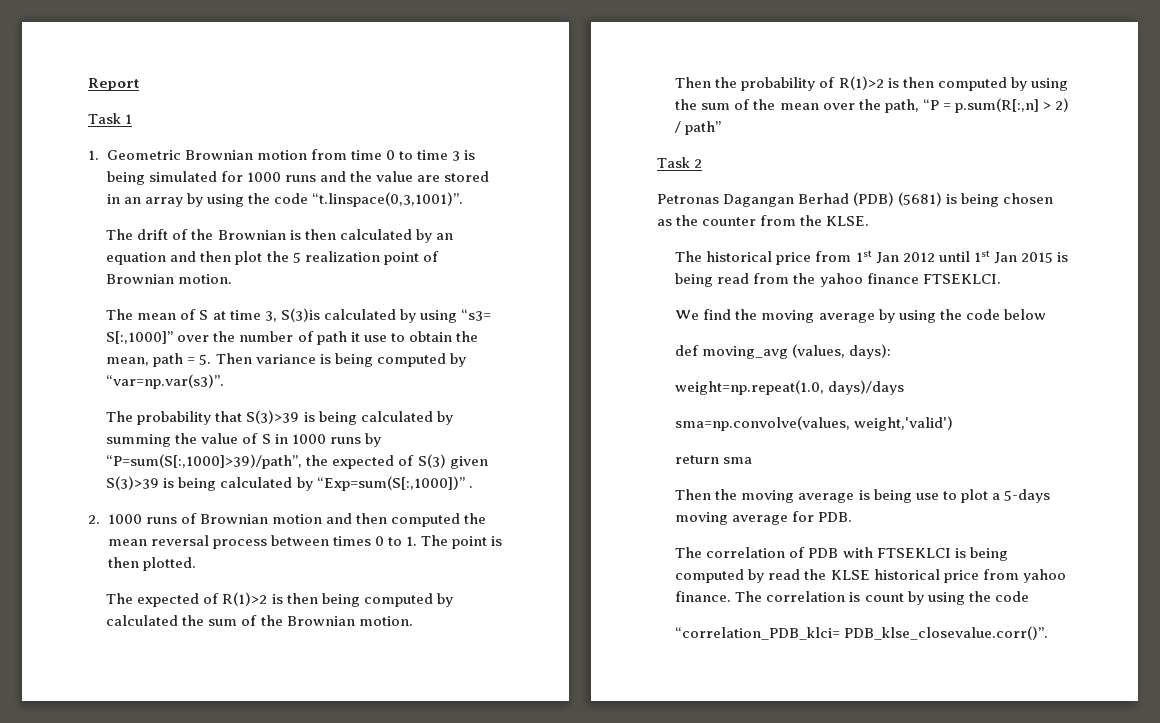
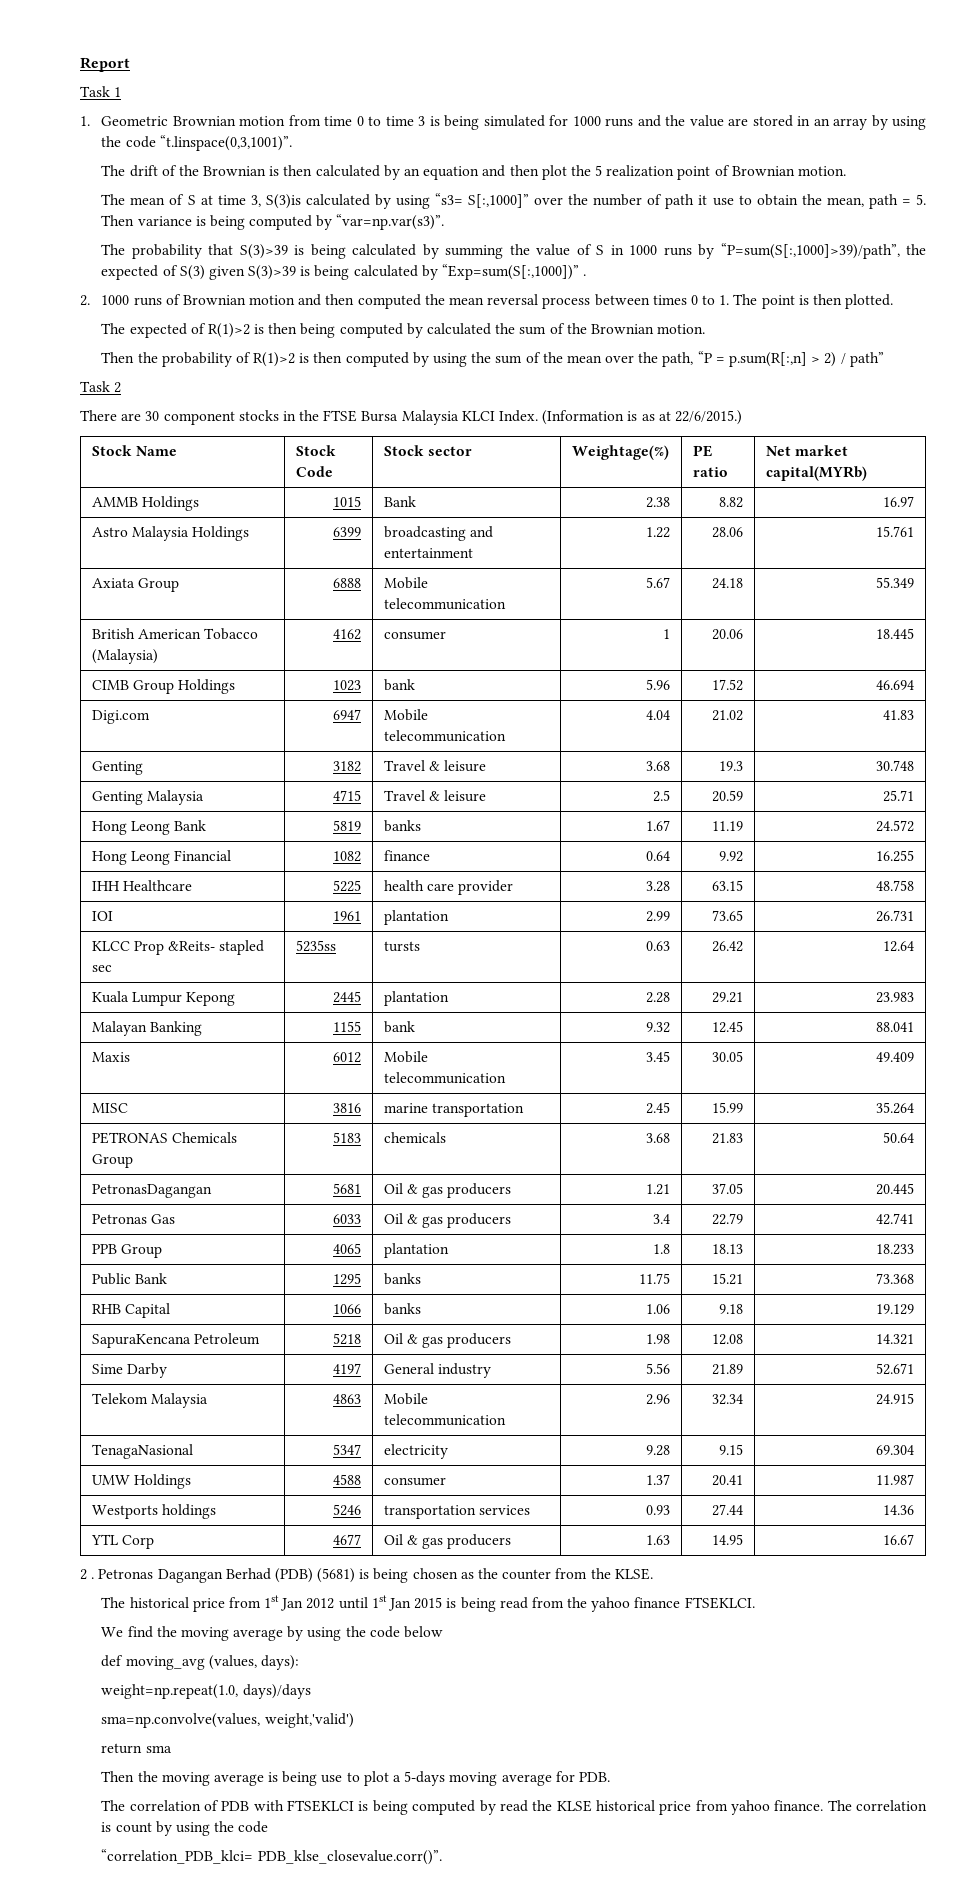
+ There are 30 component stocks in the FTSE Bursa Malaysia KLCI Index. (Information is as at 22/6/2015.)
+ Stock Name | Stock Code | Stock sector | Weightage(%) | PE ratio | Net market capital(MYRb)
+ AMMB Holdings | 1015 | Bank | 2.38 | 8.82 | 16.97
+ Astro Malaysia Holdings | 6399 | broadcasting and entertainment | 1.22 | 28.06 | 15.761
+ Axiata Group | 6888 | Mobile telecommunication | 5.67 | 24.18 | 55.349
+ British American Tobacco (Malaysia) | 4162 | consumer | 1 | 20.06 | 18.445
+ CIMB Group Holdings | 1023 | bank | 5.96 | 17.52 | 46.694
+ Digi.com | 6947 | Mobile telecommunication | 4.04 | 21.02 | 41.83
+ Genting | 3182 | Travel & leisure | 3.68 | 19.3 | 30.748
+ Genting Malaysia | 4715 | Travel & leisure | 2.5 | 20.59 | 25.71
+ Hong Leong Bank | 5819 | banks | 1.67 | 11.19 | 24.572
+ Hong Leong Financial | 1082 | finance | 0.64 | 9.92 | 16.255
+ IHH Healthcare | 5225 | health care provider | 3.28 | 63.15 | 48.758
+ IOI | 1961 | plantation | 2.99 | 73.65 | 26.731
+ KLCC Prop &Reits- stapled sec | 5235ss | tursts | 0.63 | 26.42 | 12.64
+ Kuala Lumpur Kepong | 2445 | plantation | 2.28 | 29.21 | 23.983
+ Malayan Banking | 1155 | bank | 9.32 | 12.45 | 88.041
+ Maxis | 6012 | Mobile telecommunication | 3.45 | 30.05 | 49.409
+ MISC | 3816 | marine transportation | 2.45 | 15.99 | 35.264
+ PETRONAS Chemicals Group | 5183 | chemicals | 3.68 | 21.83 | 50.64
+ PetronasDagangan | 5681 | Oil & gas producers | 1.21 | 37.05 | 20.445
+ Petronas Gas | 6033 | Oil & gas producers | 3.4 | 22.79 | 42.741
+ PPB Group | 4065 | plantation | 1.8 | 18.13 | 18.233
+ Public Bank | 1295 | banks | 11.75 | 15.21 | 73.368
+ RHB Capital | 1066 | banks | 1.06 | 9.18 | 19.129
+ SapuraKencana Petroleum | 5218 | Oil & gas producers | 1.98 | 12.08 | 14.321
+ Sime Darby | 4197 | General industry | 5.56 | 21.89 | 52.671
+ Telekom Malaysia | 4863 | Mobile telecommunication | 2.96 | 32.34 | 24.915
+ TenagaNasional | 5347 | electricity | 9.28 | 9.15 | 69.304
+ UMW Holdings | 4588 | consumer | 1.37 | 20.41 | 11.987
+ Westports holdings | 5246 | transportation services | 0.93 | 27.44 | 14.36
+ YTL Corp | 4677 | Oil & gas producers | 1.63 | 14.95 | 16.67
+ 2 .

